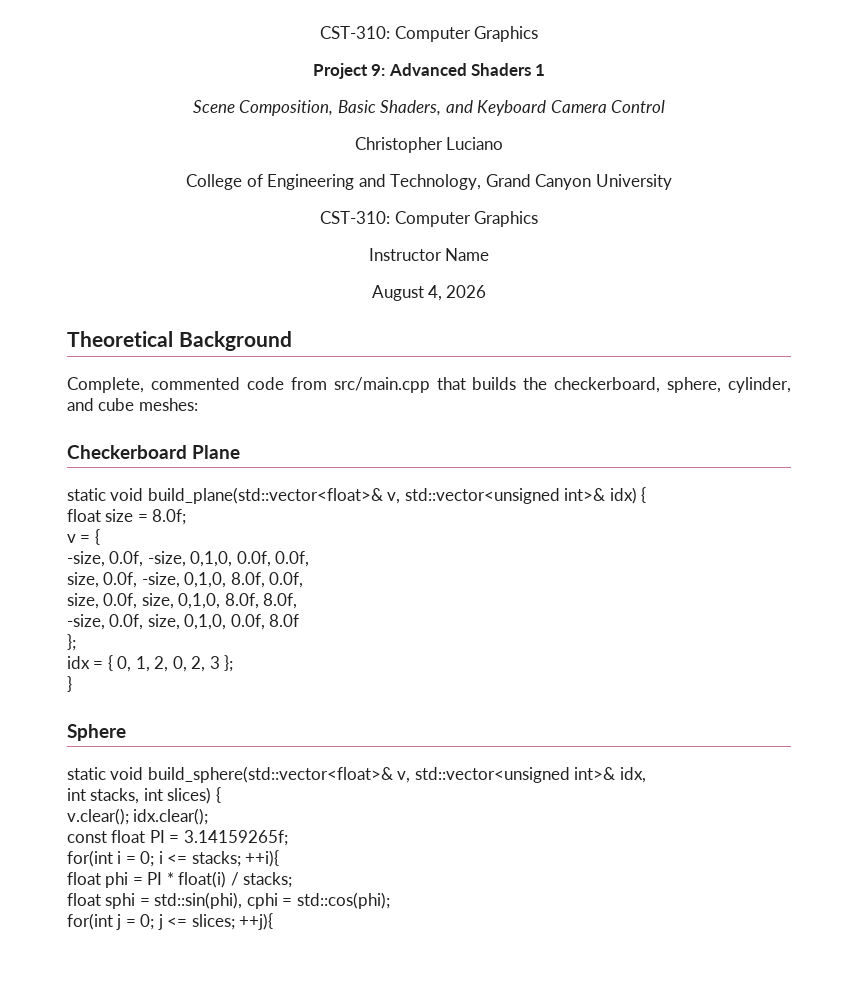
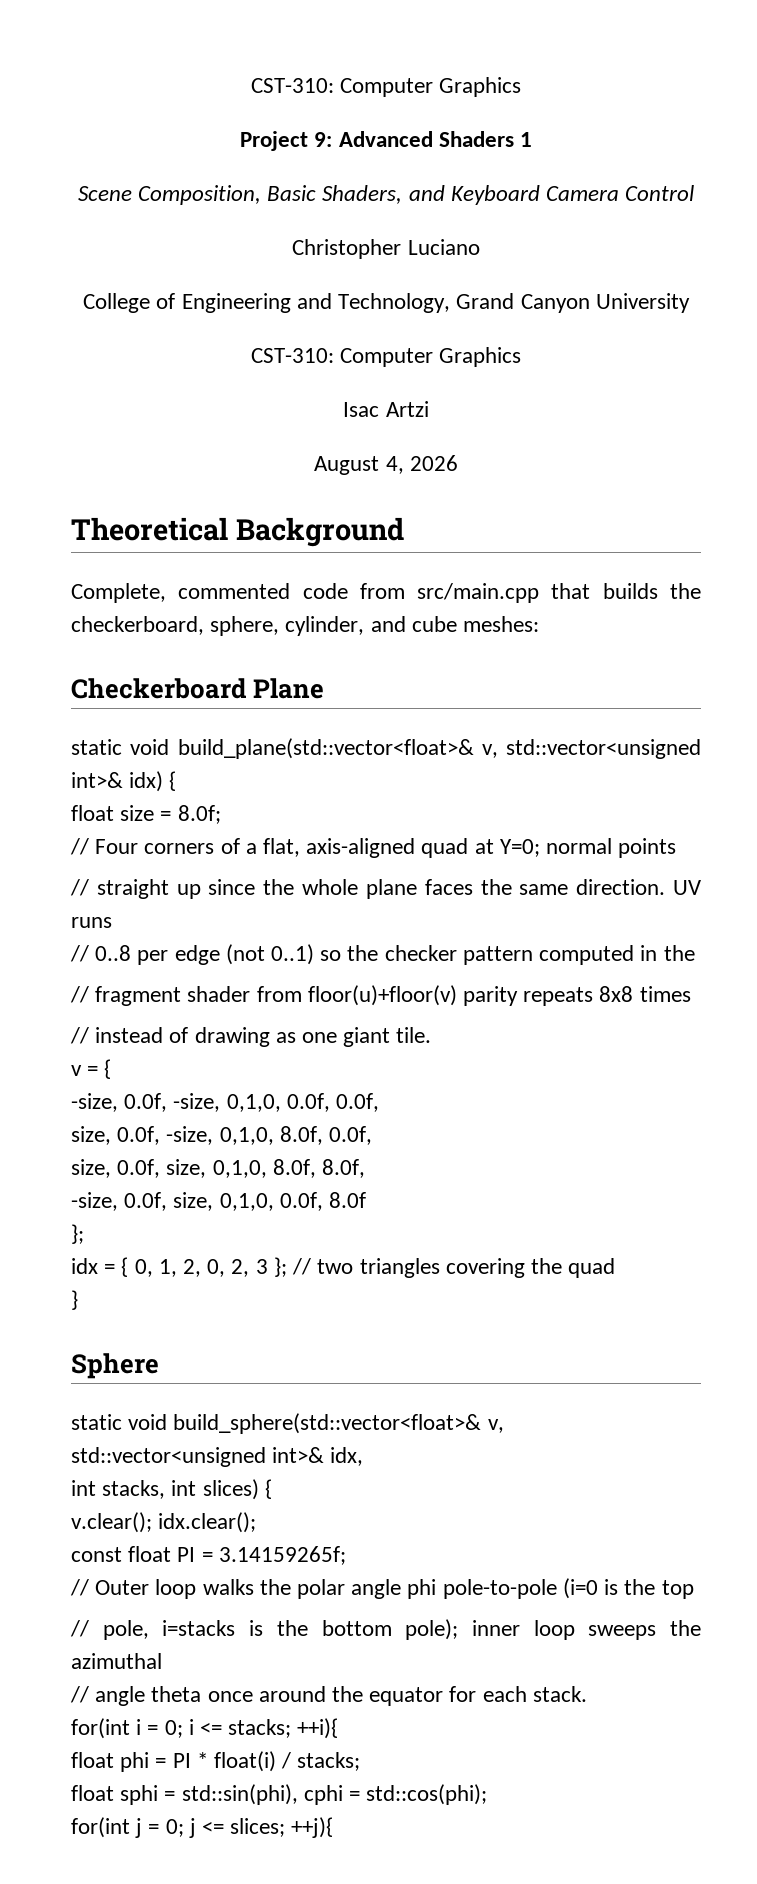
- Instructor Name
+ Isac Artzi
+ // Four corners of a flat, axis-aligned quad at Y=0; normal points
+ // straight up since the whole plane faces the same direction. UV runs
+ // 0..8 per edge (not 0..1) so the checker pattern computed in the
+ // fragment shader from floor(u)+floor(v) parity repeats 8x8 times
+ // instead of drawing as one giant tile.
- idx = { 0, 1, 2, 0, 2, 3 };
+ idx = { 0, 1, 2, 0, 2, 3 }; // two triangles covering the quad
+ // Outer loop walks the polar angle phi pole-to-pole (i=0 is the top
+ // pole, i=stacks is the bottom pole); inner loop sweeps the azimuthal
+ // angle theta once around the equator for each stack.

